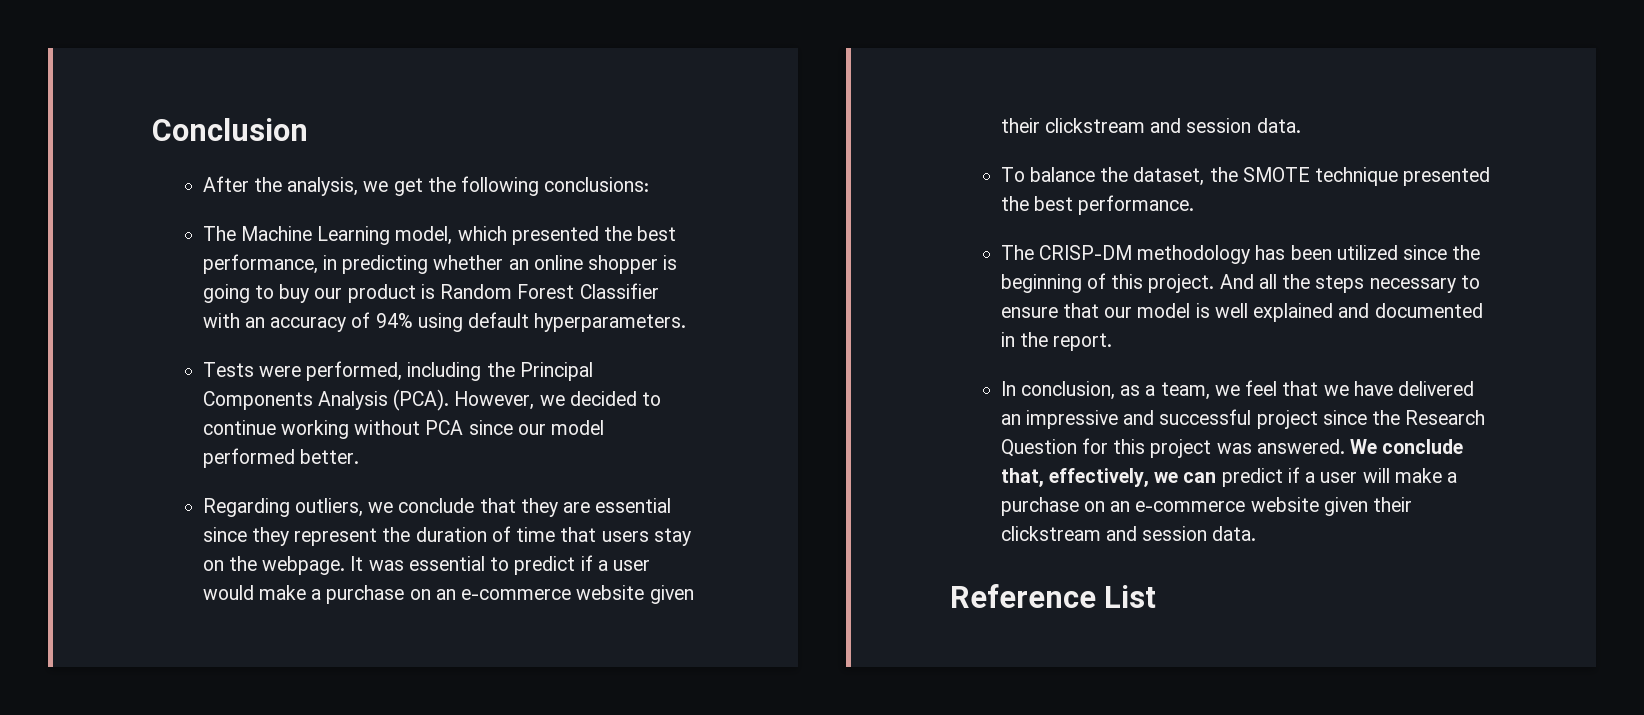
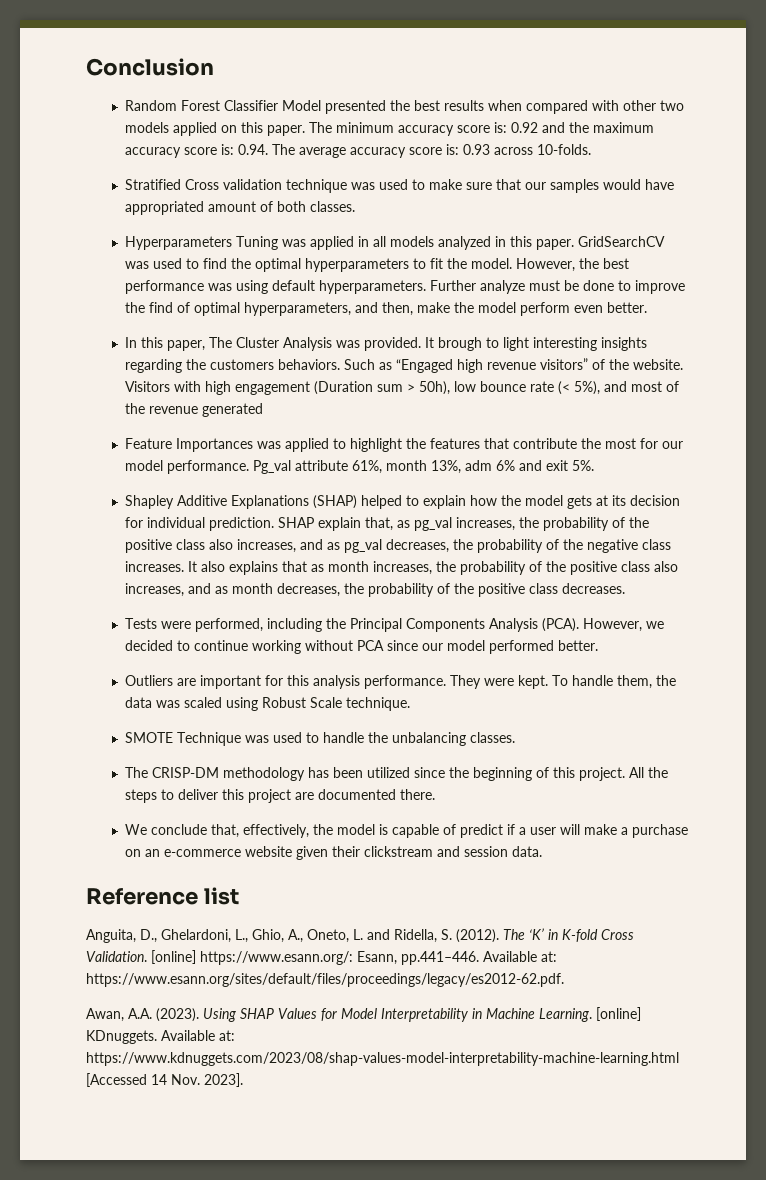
- After the analysis, we get the following conclusions:
- The Machine Learning model, which presented the best performance, in predicting whether an online shopper is going to buy our product is Random Forest Classifier with an accuracy of 94% using default hyperparameters.
+ Random Forest Classifier Model presented the best results when compared with other two models applied on this paper. The minimum accuracy score is: 0.92 and the maximum accuracy score is: 0.94. The average accuracy score is: 0.93 across 10-folds.
+ Stratified Cross validation technique was used to make sure that our samples would have appropriated amount of both classes.
+ Hyperparameters Tuning was applied in all models analyzed in this paper. GridSearchCV was used to find the optimal hyperparameters to fit the model. However, the best performance was using default hyperparameters. Further analyze must be done to improve the find of optimal hyperparameters, and then, make the model perform even better.
+ In this paper, The Cluster Analysis was provided. It brough to light interesting insights regarding the customers behaviors. Such as “Engaged high revenue visitors” of the website. Visitors with high engagement (Duration sum > 50h), low bounce rate (< 5%), and most of the revenue generated
+ Feature Importances was applied to highlight the features that contribute the most for our model performance. Pg_val attribute 61%, month 13%, adm 6% and exit 5%.
+ Shapley Additive Explanations (SHAP) helped to explain how the model gets at its decision for individual prediction. SHAP explain that, as pg_val increases, the probability of the positive class also increases, and as pg_val decreases, the probability of the negative class increases. It also explains that as month increases, the probability of the positive class also increases, and as month decreases, the probability of the positive class decreases.
- Regarding outliers, we conclude that they are essential since they represent the duration of time that users stay on the webpage. It was essential to predict if a user would make a purchase on an e-commerce website given their clickstream and session data.
- To balance the dataset, the SMOTE technique presented the best performance.
+ Outliers are important for this analysis performance. They were kept. To handle them, the data was scaled using Robust Scale technique.
+ SMOTE Technique was used to handle the unbalancing classes.
- And all the steps necessary to ensure that our model is well explained and documented in the report.
- In conclusion, as a team, we feel that we have delivered an impressive and successful project since the Research Question for this project was answered. We conclude that, effectively, we can predict if a user will make a purchase on an e-commerce website given their clickstream and session data.
+ All the steps to deliver this project are documented there.
+ We conclude that, effectively, the model is capable of predict if a user will make a purchase on an e-commerce website given their clickstream and session data.
- Reference List
+ Reference list
+ Anguita, D., Ghelardoni, L., Ghio, A., Oneto, L. and Ridella, S. (2012). The ‘K’ in K-fold Cross Validation. [online] https://www.esann.org/: Esann, pp.441–446. Available at: https://www.esann.org/sites/default/files/proceedings/legacy/es2012-62.pdf.
+ Awan, A.A. (2023). Using SHAP Values for Model Interpretability in Machine Learning. [online] KDnuggets. Available at: https://www.kdnuggets.com/2023/08/shap-values-model-interpretability-machine-learning.html [Accessed 14 Nov. 2023].

